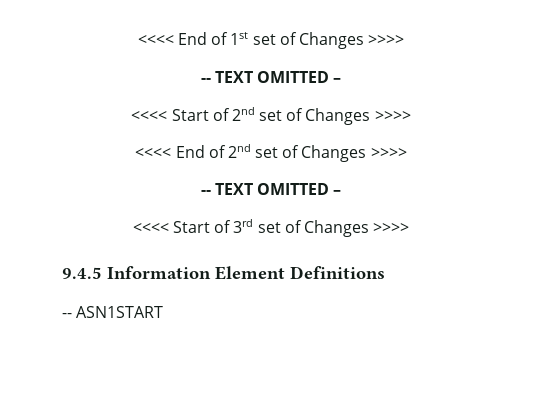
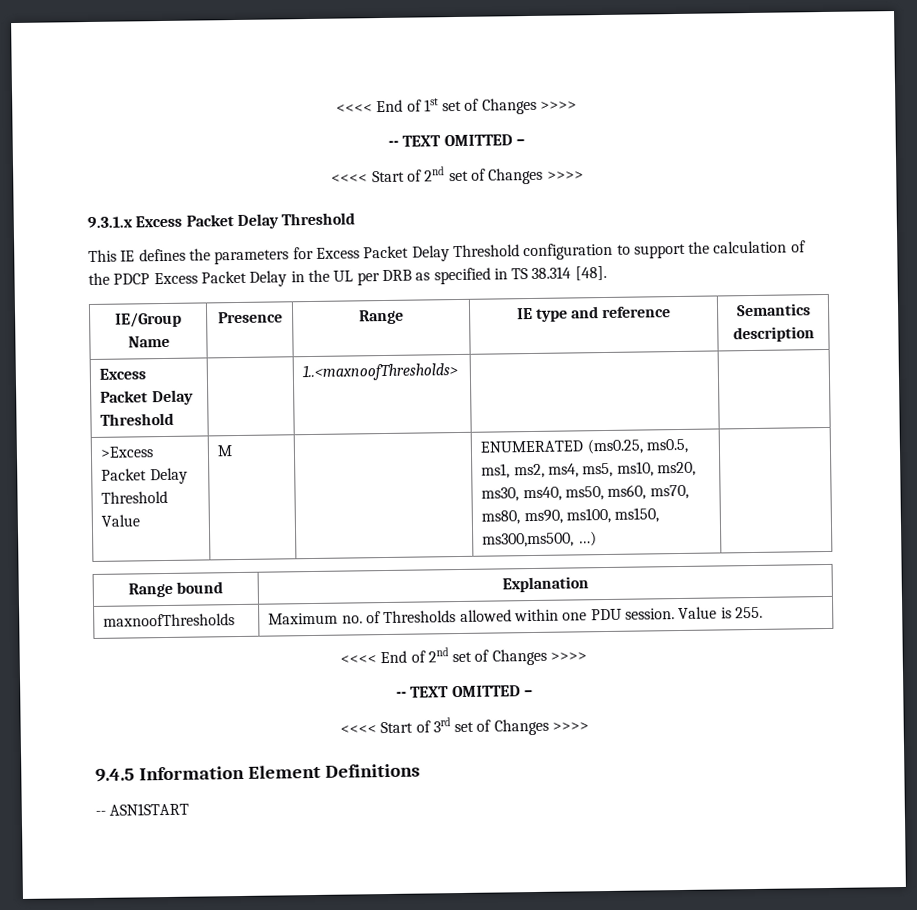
+ 9.3.1.x Excess Packet Delay Threshold
+ This IE defines the parameters for Excess Packet Delay Threshold configuration to support the calculation of the PDCP Excess Packet Delay in the UL per DRB as specified in TS 38.314 [48].
+ IE/Group Name | Presence | Range | IE type and reference | Semantics description
+ Excess Packet Delay Threshold | | 1..<maxnoofThresholds> | |
+ >Excess Packet Delay Threshold Value | M | | ENUMERATED (ms0.25, ms0.5, ms1, ms2, ms4, ms5, ms10, ms20, ms30, ms40, ms50, ms60, ms70, ms80, ms90, ms100, ms150, ms300,ms500, …) |
+ Range bound | Explanation
+ maxnoofThresholds | Maximum no. of Thresholds allowed within one PDU session. Value is 255.

